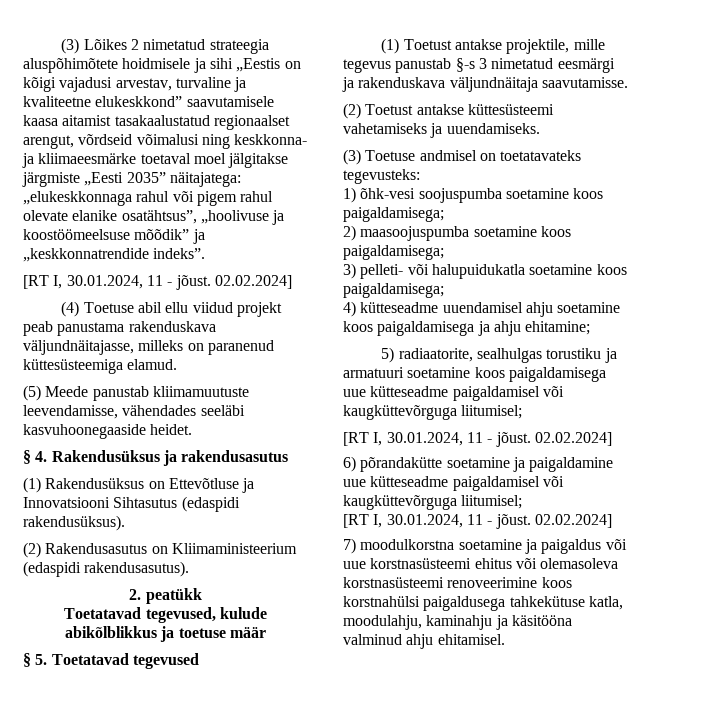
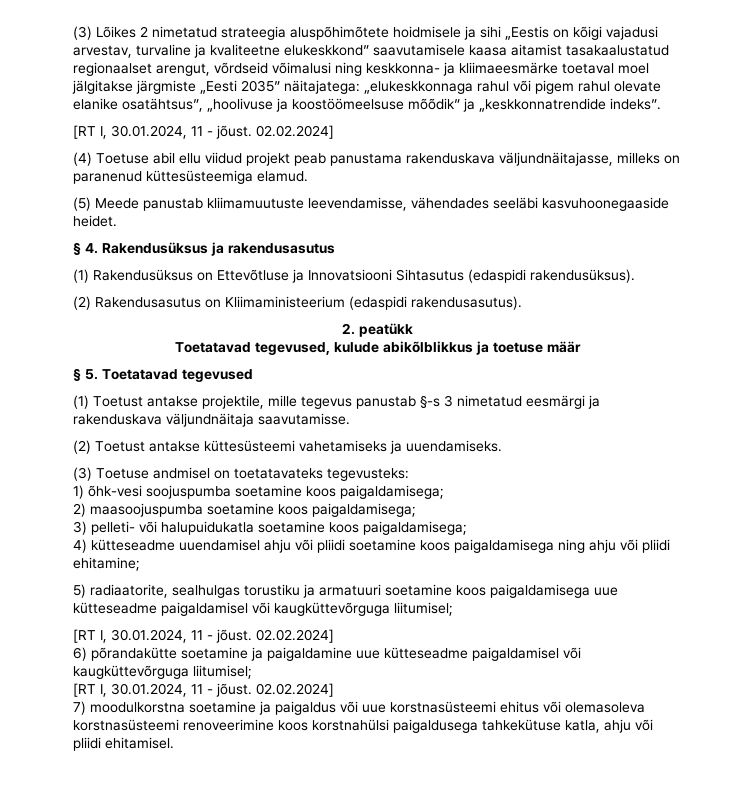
- 4) kütteseadme uuendamisel ahju soetamine koos paigaldamisega ja ahju ehitamine;
+ 4) kütteseadme uuendamisel ahju või pliidi soetamine koos paigaldamisega ning ahju või pliidi ehitamine;
- 7) moodulkorstna soetamine ja paigaldus või uue korstnasüsteemi ehitus või olemasoleva korstnasüsteemi renoveerimine koos korstnahülsi paigaldusega tahkekütuse katla, moodulahju, kaminahju ja käsitööna valminud ahju ehitamisel.
+ 7) moodulkorstna soetamine ja paigaldus või uue korstnasüsteemi ehitus või olemasoleva korstnasüsteemi renoveerimine koos korstnahülsi paigaldusega tahkekütuse katla, ahju või pliidi ehitamisel.

